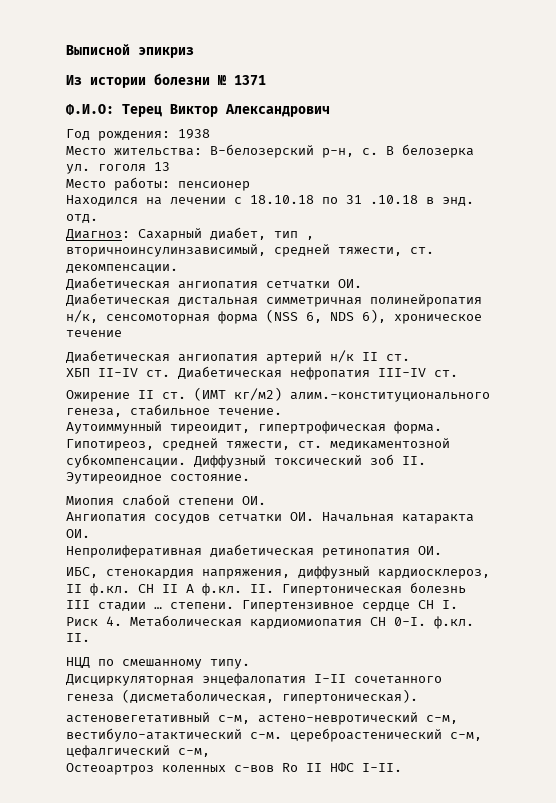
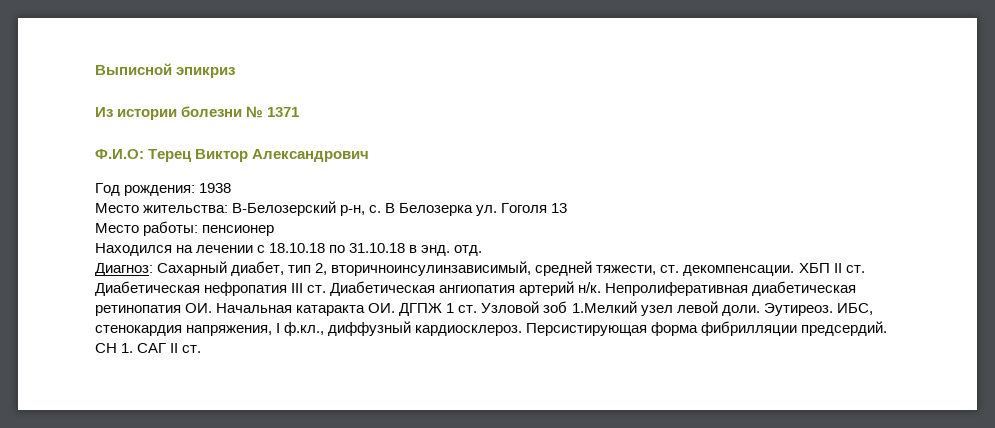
- Место жительства: В-белозерский р-н, с.
+ Место жительства: В-Белозерский р-н, с.
- В белозерка ул. гоголя 13
+ В Белозерка ул. Гоголя 13
- Находился на лечении с 18.10.18 по 31 .10.18 в энд. отд.
+ Находился на лечении с 18.10.18 по 31.10.18 в энд. отд.
- Диагноз: Сахарный диабет, тип , вторичноинсулинзависимый, средней тяжести, ст. декомпенсации.
- Диабетическая ангиопатия сетчатки ОИ.
- Диабетическая дистальная симметричная полинейропатия н/к, сенсомоторная форма (NSS 6, NDS 6), хроническое течение
- Диабетическая ангиопатия артерий н/к II ст.
- ХБП II-IV ст. Диабетическая нефропатия III-IV ст.
- Ожирение II ст. (ИМТ кг/м2) алим.-конституционального генеза, стабильное течение.
- Аутоиммунный тиреоидит, гипертрофическая форма. Гипотиреоз, средней тяжести, ст. медикаментозной субкомпенсации. Диффузный токсический зоб II. Эутиреоидное состояние.
- Миопия слабой степени ОИ.
- Ангиопатия сосудов сетчатки ОИ. Начальная катаракта ОИ.
- Непролиферативная диабетическая ретинопатия ОИ.
- ИБС, стенокардия напряжения, диффузный кардиосклероз, II ф.кл. СН II А ф.кл. II. Гипертоническая болезнь III стадии … степени. Гипертензивное сердце СН I. Риск 4. Метаболическая кардиомиопатия СН 0-I. ф.кл. II.
- НЦД по смешанному типу.
- Дисциркуляторная энцефалопатия I-II сочетанного генеза (дисметаболическая, гипертоническая).
- астеновегетативный с-м, астено-невротический с-м, вестибуло-атактический с-м. цереброастенический с-м, цефалгический с-м,
- Остеоартроз коленных с-вов Rо II НФС I-II.
+ Диагноз: Сахарный диабет, тип 2, вторичноинсулинзависимый, средней тяжести, ст. декомпенсации. ХБП II ст. Диабетическая нефропатия III ст. Диабетическая ангиопатия артерий н/к. Непролиферативная диабетическая ретинопатия ОИ. Начальная катаракта ОИ. ДГПЖ 1 ст. Узловой зоб 1.Мелкий узел левой доли. Эутиреоз. ИБС, стенокардия напряжения, I ф.кл., диффузный кардиосклероз. Персистирующая форма фибрилляции предсердий. СН 1. САГ II ст.

